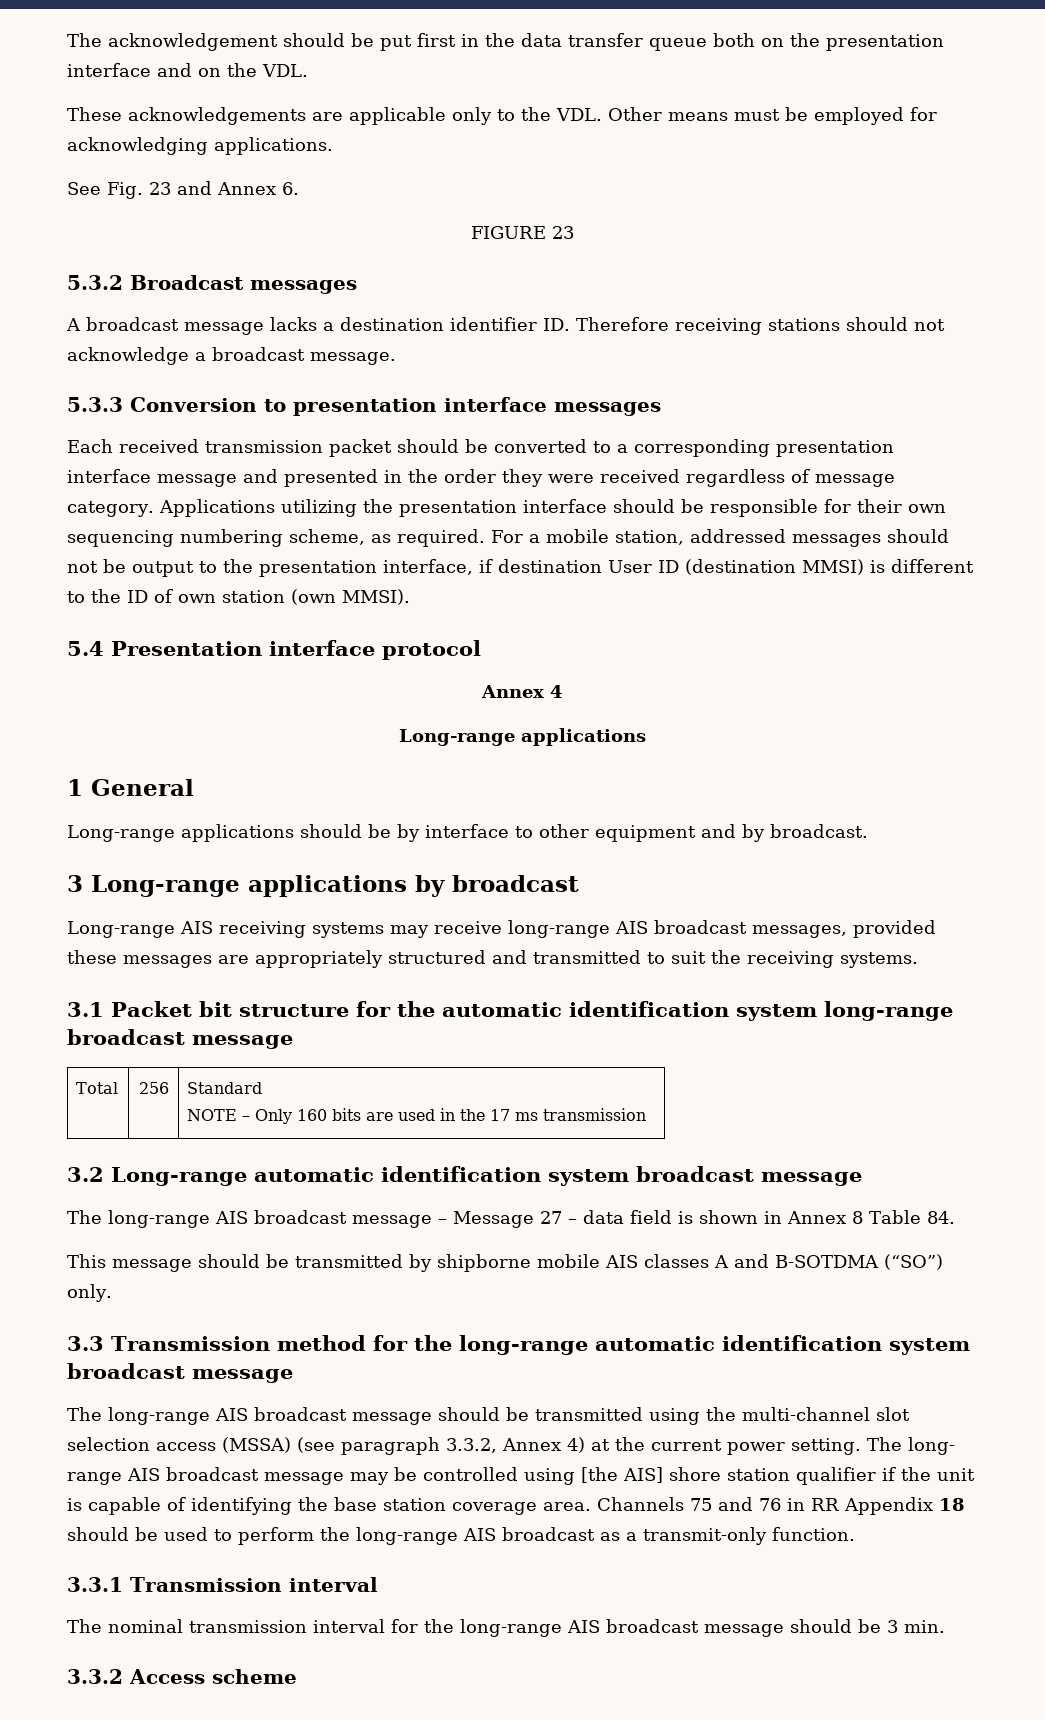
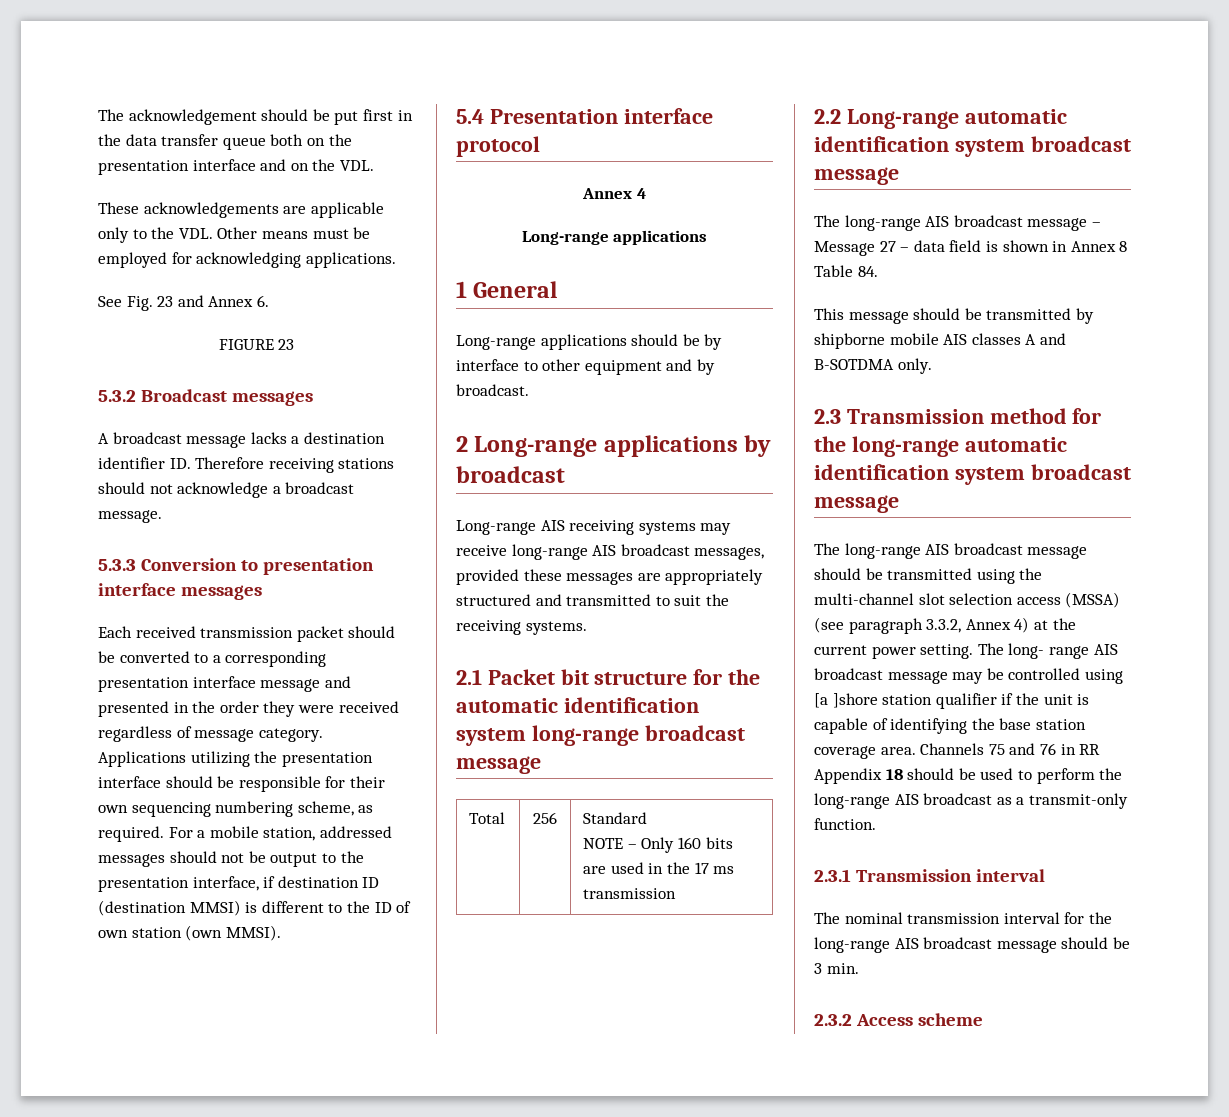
- For a mobile station, addressed messages should not be output to the presentation interface, if destination User ID (destination MMSI) is different to the ID of own station (own MMSI).
+ For a mobile station, addressed messages should not be output to the presentation interface, if destination ID (destination MMSI) is different to the ID of own station (own MMSI).
- 3 Long-range applications by broadcast
+ 2 Long-range applications by broadcast
- 3.1 Packet bit structure for the automatic identification system long-range broadcast message
+ 2.1 Packet bit structure for the automatic identification system long-range broadcast message
- 3.2 Long-range automatic identification system broadcast message
+ 2.2 Long-range automatic identification system broadcast message
- This message should be transmitted by shipborne mobile AIS classes A and B-SOTDMA (“SO”) only.
+ This message should be transmitted by shipborne mobile AIS classes A and B-SOTDMA only.
- 3.3 Transmission method for the long-range automatic identification system broadcast message
+ 2.3 Transmission method for the long-range automatic identification system broadcast message
- The long- range AIS broadcast message may be controlled using [the AIS] shore station qualifier if the unit is capable of identifying the base station coverage area.
+ The long- range AIS broadcast message may be controlled using [a ]shore station qualifier if the unit is capable of identifying the base station coverage area.
- 3.3.1 Transmission interval
+ 2.3.1 Transmission interval
- 3.3.2 Access scheme
+ 2.3.2 Access scheme

